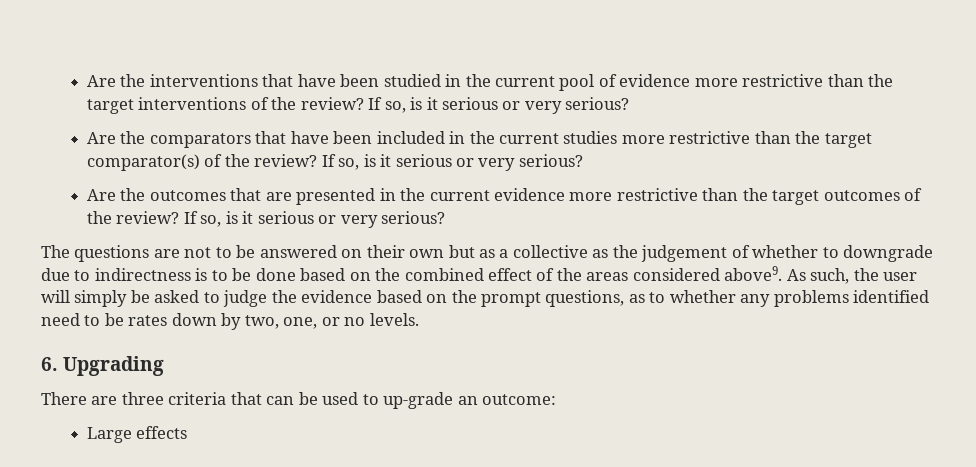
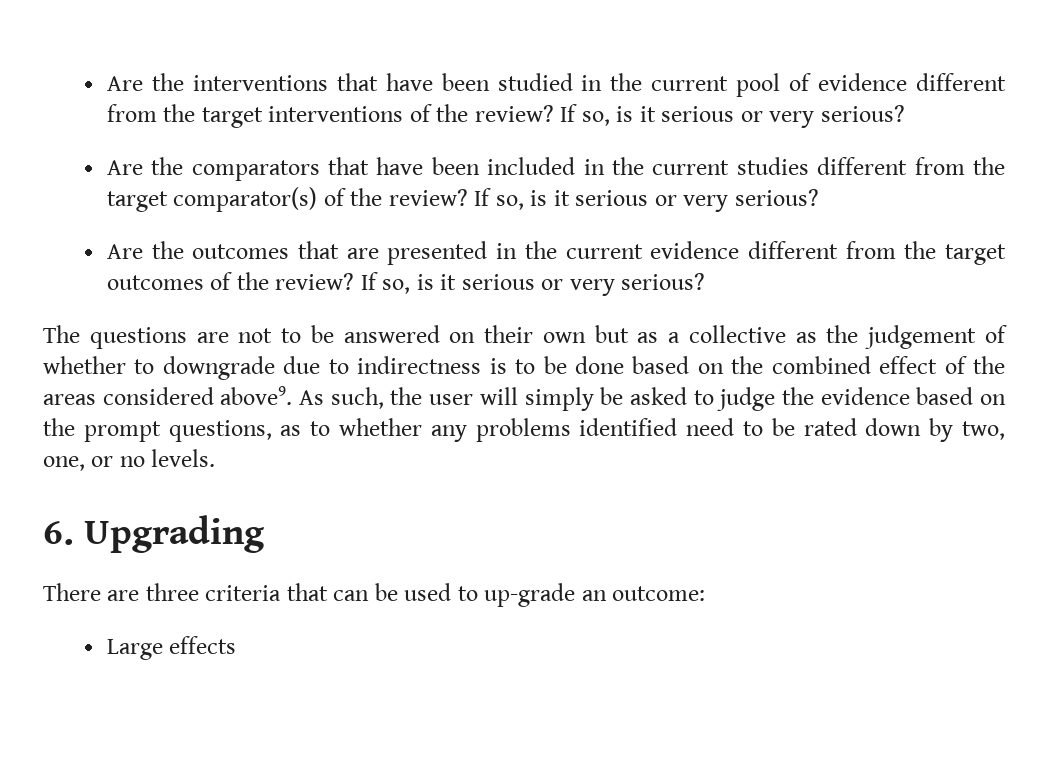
- Are the interventions that have been studied in the current pool of evidence more restrictive than the target interventions of the review?
+ Are the interventions that have been studied in the current pool of evidence different from the target interventions of the review?
- Are the comparators that have been included in the current studies more restrictive than the target comparator(s) of the review?
+ Are the comparators that have been included in the current studies different from the target comparator(s) of the review?
- Are the outcomes that are presented in the current evidence more restrictive than the target outcomes of the review?
+ Are the outcomes that are presented in the current evidence different from the target outcomes of the review?
- As such, the user will simply be asked to judge the evidence based on the prompt questions, as to whether any problems identified need to be rates down by two, one, or no levels.
+ As such, the user will simply be asked to judge the evidence based on the prompt questions, as to whether any problems identified need to be rated down by two, one, or no levels.

